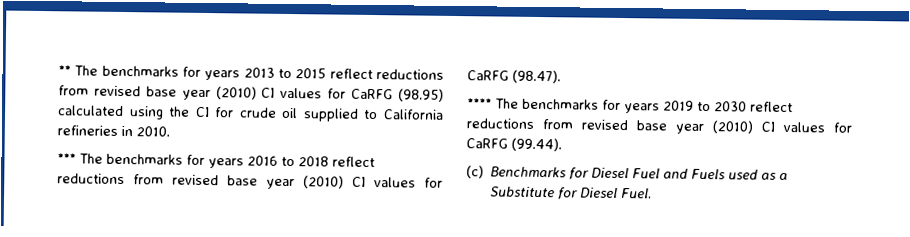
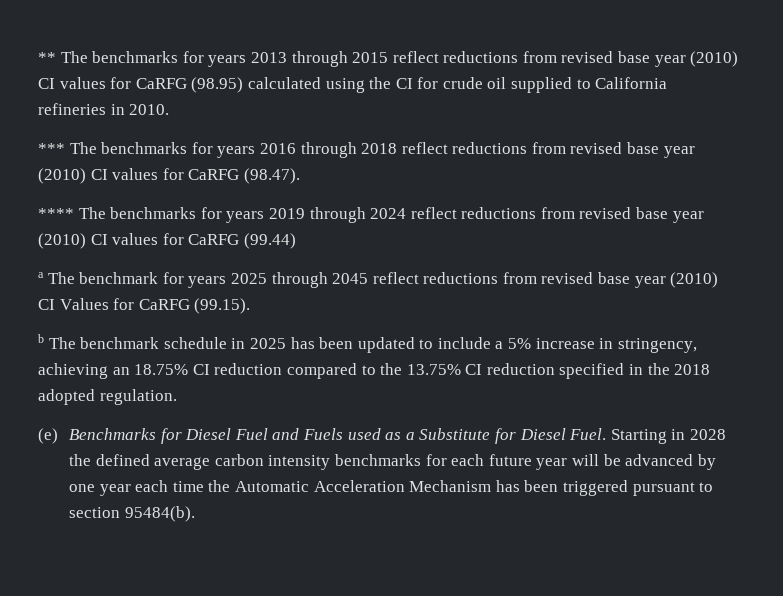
- ** The benchmarks for years 2013 to 2015 reflect reductions from revised base year (2010) CI values for CaRFG (98.95) calculated using the CI for crude oil supplied to California refineries in 2010.
+ ** The benchmarks for years 2013 through 2015 reflect reductions from revised base year (2010) CI values for CaRFG (98.95) calculated using the CI for crude oil supplied to California refineries in 2010.
- *** The benchmarks for years 2016 to 2018 reflect reductions from revised base year (2010) CI values for CaRFG (98.47).
+ *** The benchmarks for years 2016 through 2018 reflect reductions from revised base year (2010) CI values for CaRFG (98.47).
- **** The benchmarks for years 2019 to 2030 reflect reductions from revised base year (2010) CI values for CaRFG (99.44).
- (c) Benchmarks for Diesel Fuel and Fuels used as a Substitute for Diesel Fuel.
+ **** The benchmarks for years 2019 through 2024 reflect reductions from revised base year (2010) CI values for CaRFG (99.44)
+ a The benchmark for years 2025 through 2045 reflect reductions from revised base year (2010) CI Values for CaRFG (99.15).
+ b The benchmark schedule in 2025 has been updated to include a 5% increase in stringency, achieving an 18.75% CI reduction compared to the 13.75% CI reduction specified in the 2018 adopted regulation.
+ (e) Benchmarks for Diesel Fuel and Fuels used as a Substitute for Diesel Fuel.
+ Starting in 2028 the defined average carbon intensity benchmarks for each future year will be advanced by one year each time the Automatic Acceleration Mechanism has been triggered pursuant to section 95484(b).

